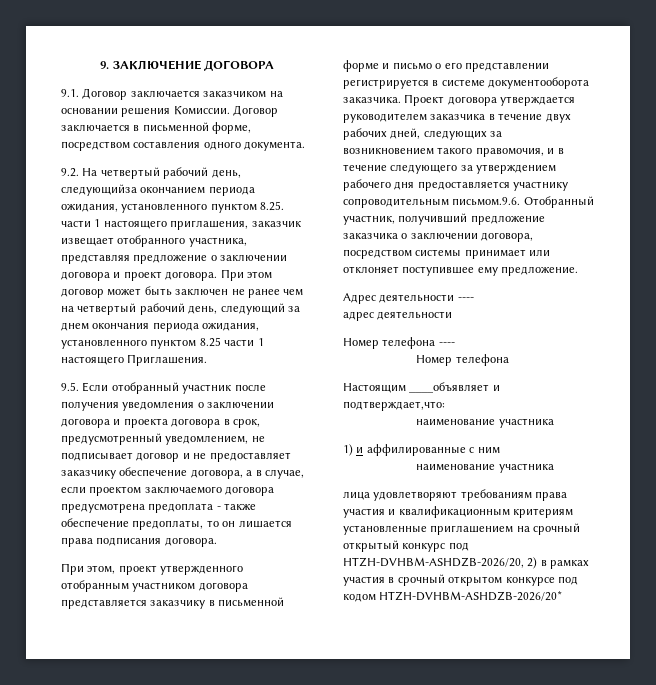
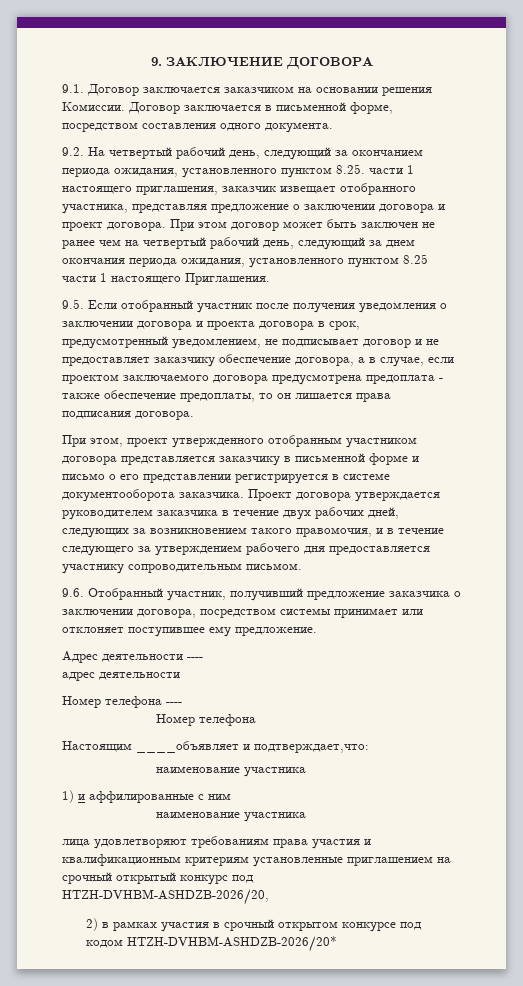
- 9.2. На четвертый рабочий день, следующийза окончанием периода ожидания, установленного пунктом 8.25. части 1 настоящего приглашения, заказчик извещает отобранного участника, представляя предложение о заключении договора и проект договора.
+ 9.2. На четвертый рабочий день, следующий за окончанием периода ожидания, установленного пунктом 8.25. части 1 настоящего приглашения, заказчик извещает отобранного участника, представляя предложение о заключении договора и проект договора.
- Проект договора утверждается руководителем заказчика в течение двух рабочих дней, следующих за возникновением такого правомочия, и в течение следующего за утверждением рабочего дня предоставляется участнику сопроводительным письмом.9.6. Отобранный участник, получивший предложение заказчика о заключении договора, посредством системы принимает или отклоняет поступившее ему предложение.
+ Проект договора утверждается руководителем заказчика в течение двух рабочих дней, следующих за возникновением такого правомочия, и в течение следующего за утверждением рабочего дня предоставляется участнику сопроводительным письмом.
+ 9.6. Отобранный участник, получивший предложение заказчика о заключении договора, посредством системы принимает или отклоняет поступившее ему предложение.
- лица удовлетворяют требованиям права участия и квалификационным критериям установленные приглашением на срочный открытый конкурс под HTZH-DVHBM-ASHDZB-2026/20, 2) в рамках участия в срочный открытом конкурсе под кодом HTZH-DVHBM-ASHDZB-2026/20*
+ лица удовлетворяют требованиям права участия и квалификационным критериям установленные приглашением на срочный открытый конкурс под HTZH-DVHBM-ASHDZB-2026/20,
+ 2) в рамках участия в срочный открытом конкурсе под кодом HTZH-DVHBM-ASHDZB-2026/20*

